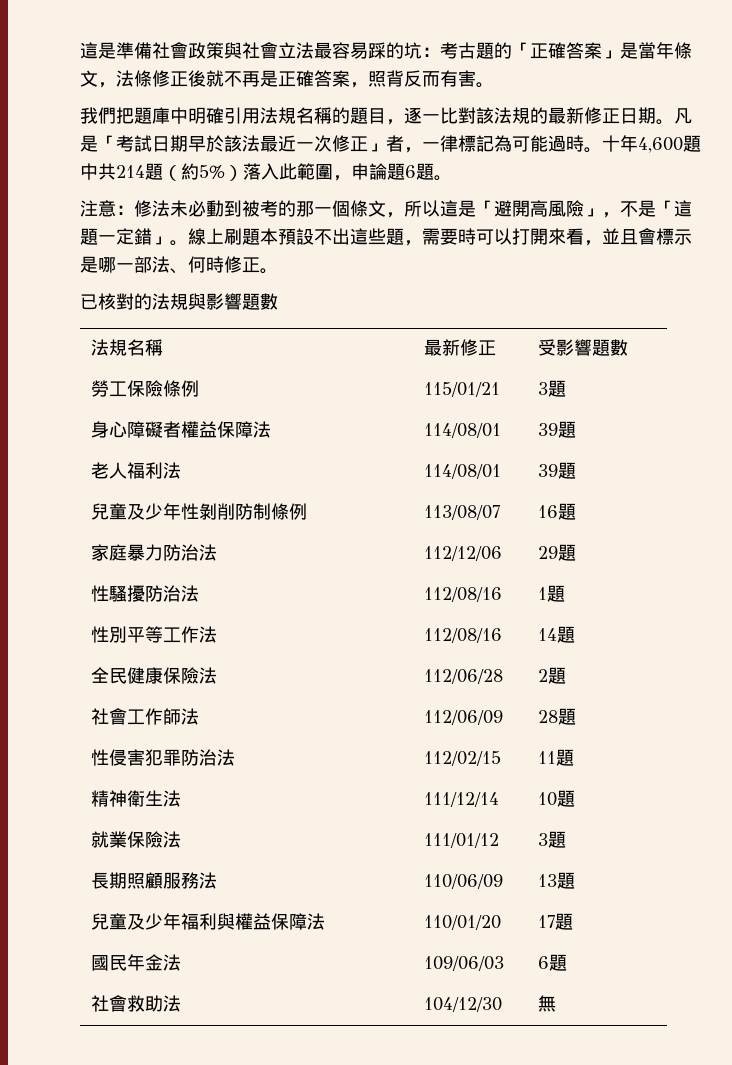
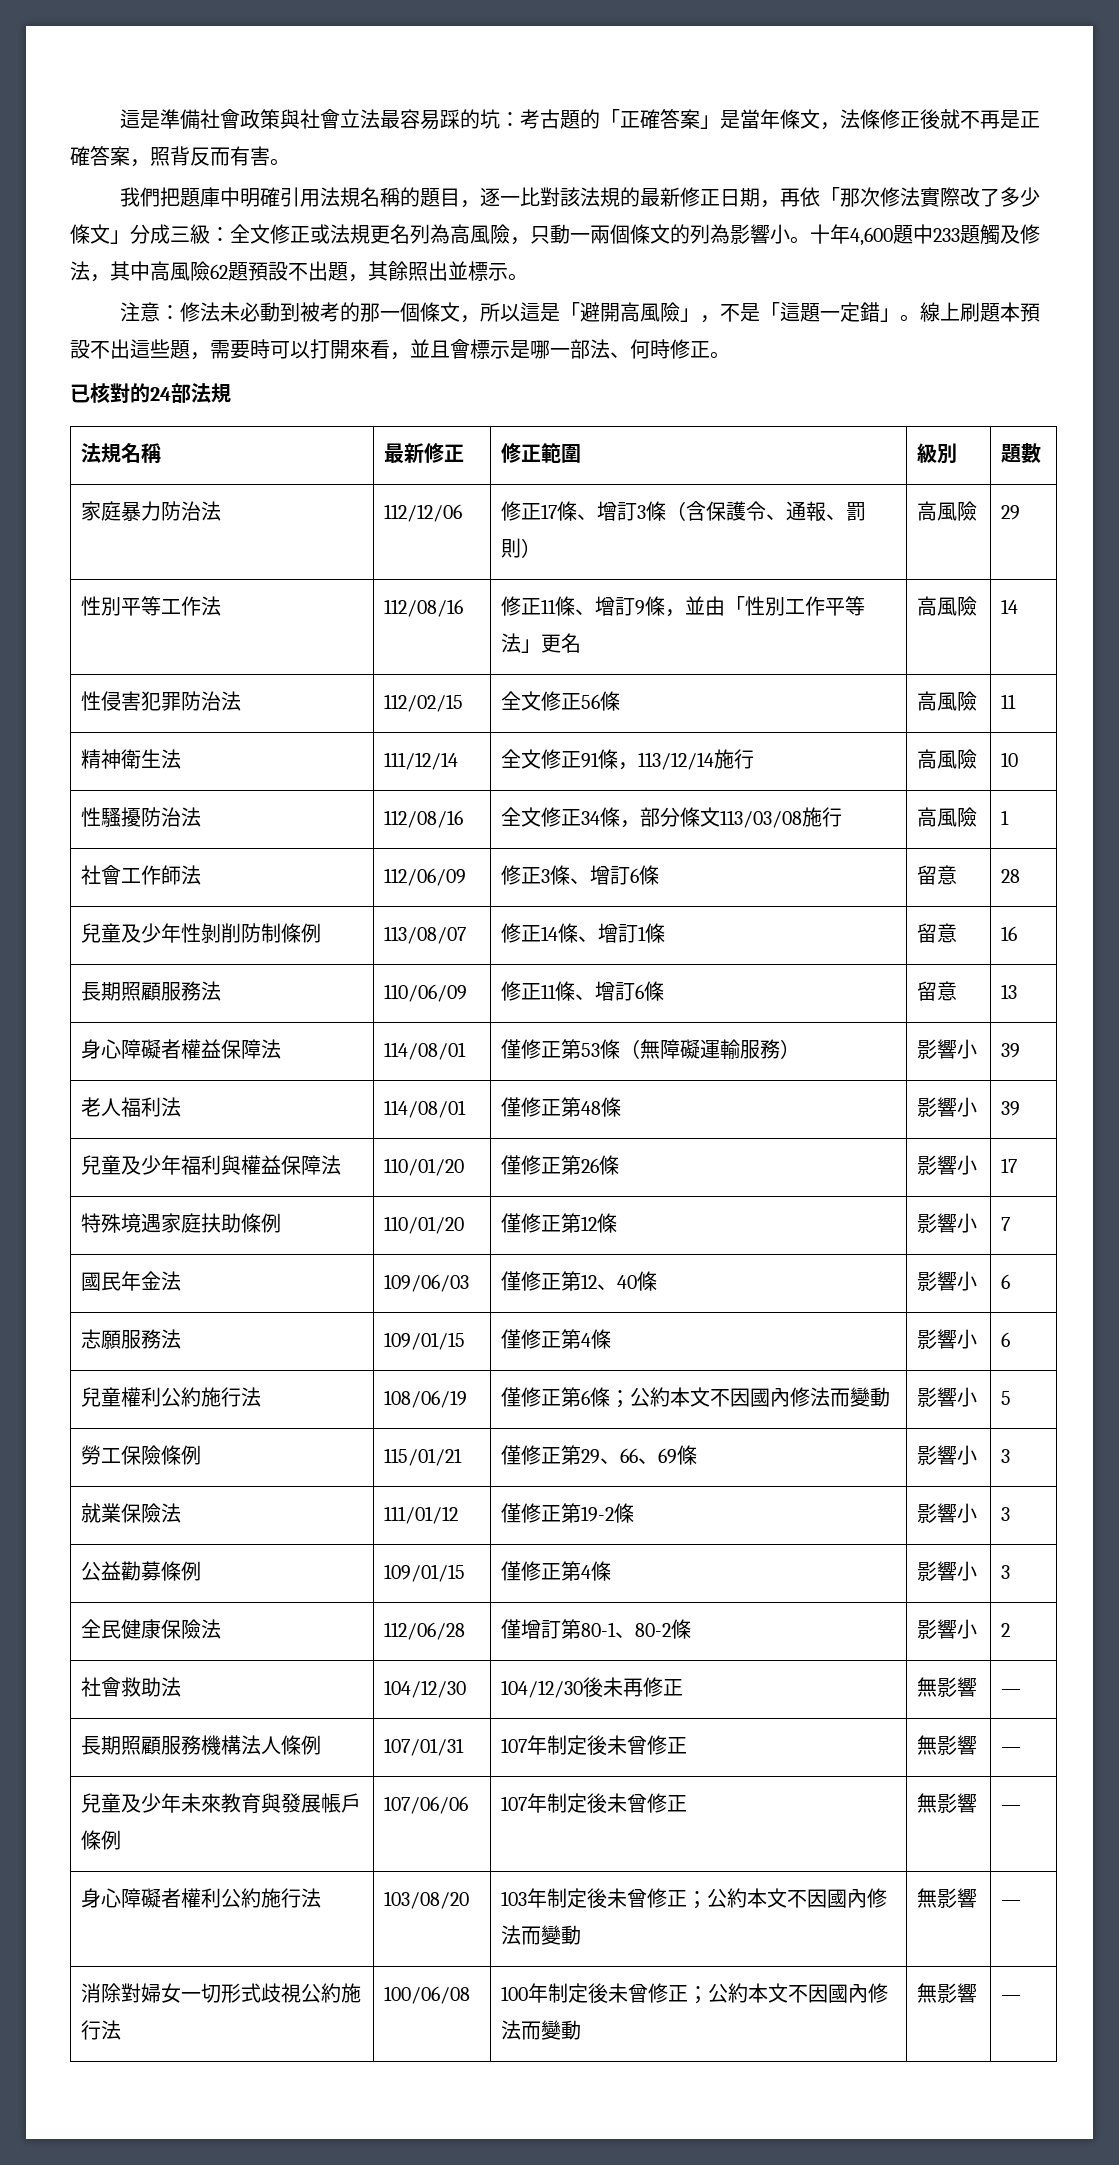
- 我們把題庫中明確引用法規名稱的題目，逐一比對該法規的最新修正日期。凡是「考試日期早於該法最近一次修正」者，一律標記為可能過時。十年4,600題中共214題（約5%）落入此範圍，申論題6題。
+ 我們把題庫中明確引用法規名稱的題目，逐一比對該法規的最新修正日期，再依「那次修法實際改了多少條文」分成三級：全文修正或法規更名列為高風險，只動一兩個條文的列為影響小。十年4,600題中233題觸及修法，其中高風險62題預設不出題，其餘照出並標示。
- 已核對的法規與影響題數
+ 已核對的24部法規
- 法規名稱 | 最新修正 | 受影響題數
- 勞工保險條例 | 115/01/21 | 3題
- 身心障礙者權益保障法 | 114/08/01 | 39題
- 老人福利法 | 114/08/01 | 39題
+ 法規名稱 | 最新修正 | 修正範圍 | 級別 | 題數
+ 家庭暴力防治法 | 112/12/06 | 修正17條、增訂3條（含保護令、通報、罰則） | 高風險 | 29
+ 性別平等工作法 | 112/08/16 | 修正11條、增訂9條，並由「性別工作平等法」更名 | 高風險 | 14
+ 性侵害犯罪防治法 | 112/02/15 | 全文修正56條 | 高風險 | 11
+ 精神衛生法 | 111/12/14 | 全文修正91條，113/12/14施行 | 高風險 | 10
+ 性騷擾防治法 | 112/08/16 | 全文修正34條，部分條文113/03/08施行 | 高風險 | 1
+ 社會工作師法 | 112/06/09 | 修正3條、增訂6條 | 留意 | 28
- 兒童及少年性剝削防制條例 | 113/08/07 | 16題
- 家庭暴力防治法 | 112/12/06 | 29題
- 性騷擾防治法 | 112/08/16 | 1題
- 性別平等工作法 | 112/08/16 | 14題
- 全民健康保險法 | 112/06/28 | 2題
- 社會工作師法 | 112/06/09 | 28題
- 性侵害犯罪防治法 | 112/02/15 | 11題
- 精神衛生法 | 111/12/14 | 10題
- 就業保險法 | 111/01/12 | 3題
+ 兒童及少年性剝削防制條例 | 113/08/07 | 修正14條、增訂1條 | 留意 | 16
- 長期照顧服務法 | 110/06/09 | 13題
+ 長期照顧服務法 | 110/06/09 | 修正11條、增訂6條 | 留意 | 13
+ 身心障礙者權益保障法 | 114/08/01 | 僅修正第53條（無障礙運輸服務） | 影響小 | 39
+ 老人福利法 | 114/08/01 | 僅修正第48條 | 影響小 | 39
- 兒童及少年福利與權益保障法 | 110/01/20 | 17題
- 國民年金法 | 109/06/03 | 6題
- 社會救助法 | 104/12/30 | 無
+ 兒童及少年福利與權益保障法 | 110/01/20 | 僅修正第26條 | 影響小 | 17
+ 特殊境遇家庭扶助條例 | 110/01/20 | 僅修正第12條 | 影響小 | 7
+ 國民年金法 | 109/06/03 | 僅修正第12、40條 | 影響小 | 6
+ 志願服務法 | 109/01/15 | 僅修正第4條 | 影響小 | 6
+ 兒童權利公約施行法 | 108/06/19 | 僅修正第6條；公約本文不因國內修法而變動 | 影響小 | 5
+ 勞工保險條例 | 115/01/21 | 僅修正第29、66、69條 | 影響小 | 3
+ 就業保險法 | 111/01/12 | 僅修正第19-2條 | 影響小 | 3
+ 公益勸募條例 | 109/01/15 | 僅修正第4條 | 影響小 | 3
+ 全民健康保險法 | 112/06/28 | 僅增訂第80-1、80-2條 | 影響小 | 2
+ 社會救助法 | 104/12/30 | 104/12/30後未再修正 | 無影響 | —
+ 長期照顧服務機構法人條例 | 107/01/31 | 107年制定後未曾修正 | 無影響 | —
+ 兒童及少年未來教育與發展帳戶條例 | 107/06/06 | 107年制定後未曾修正 | 無影響 | —
+ 身心障礙者權利公約施行法 | 103/08/20 | 103年制定後未曾修正；公約本文不因國內修法而變動 | 無影響 | —
+ 消除對婦女一切形式歧視公約施行法 | 100/06/08 | 100年制定後未曾修正；公約本文不因國內修法而變動 | 無影響 | —

